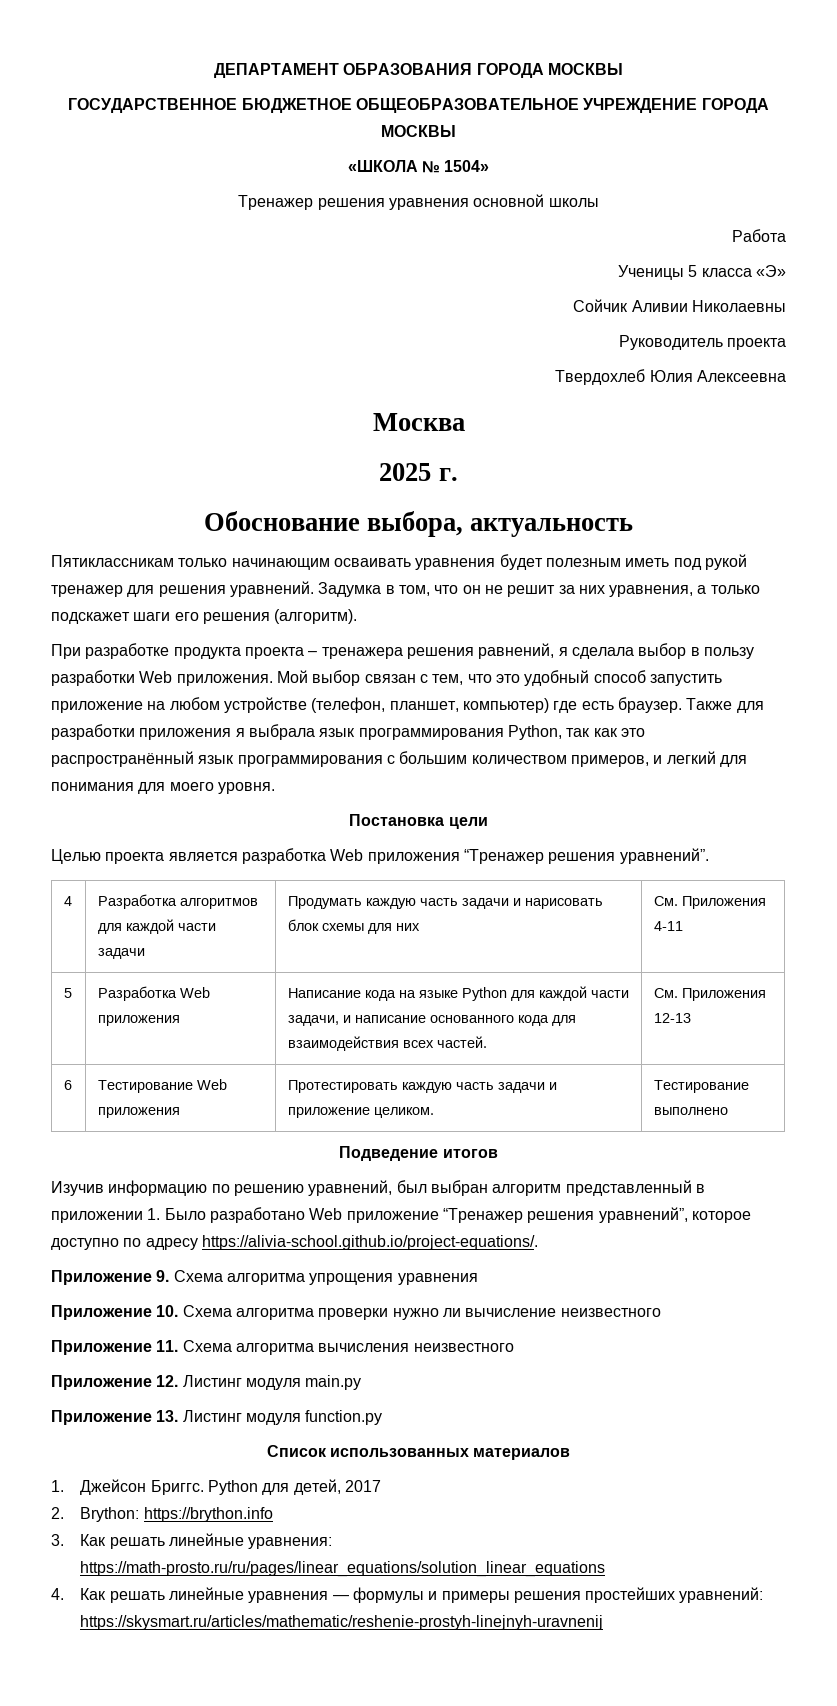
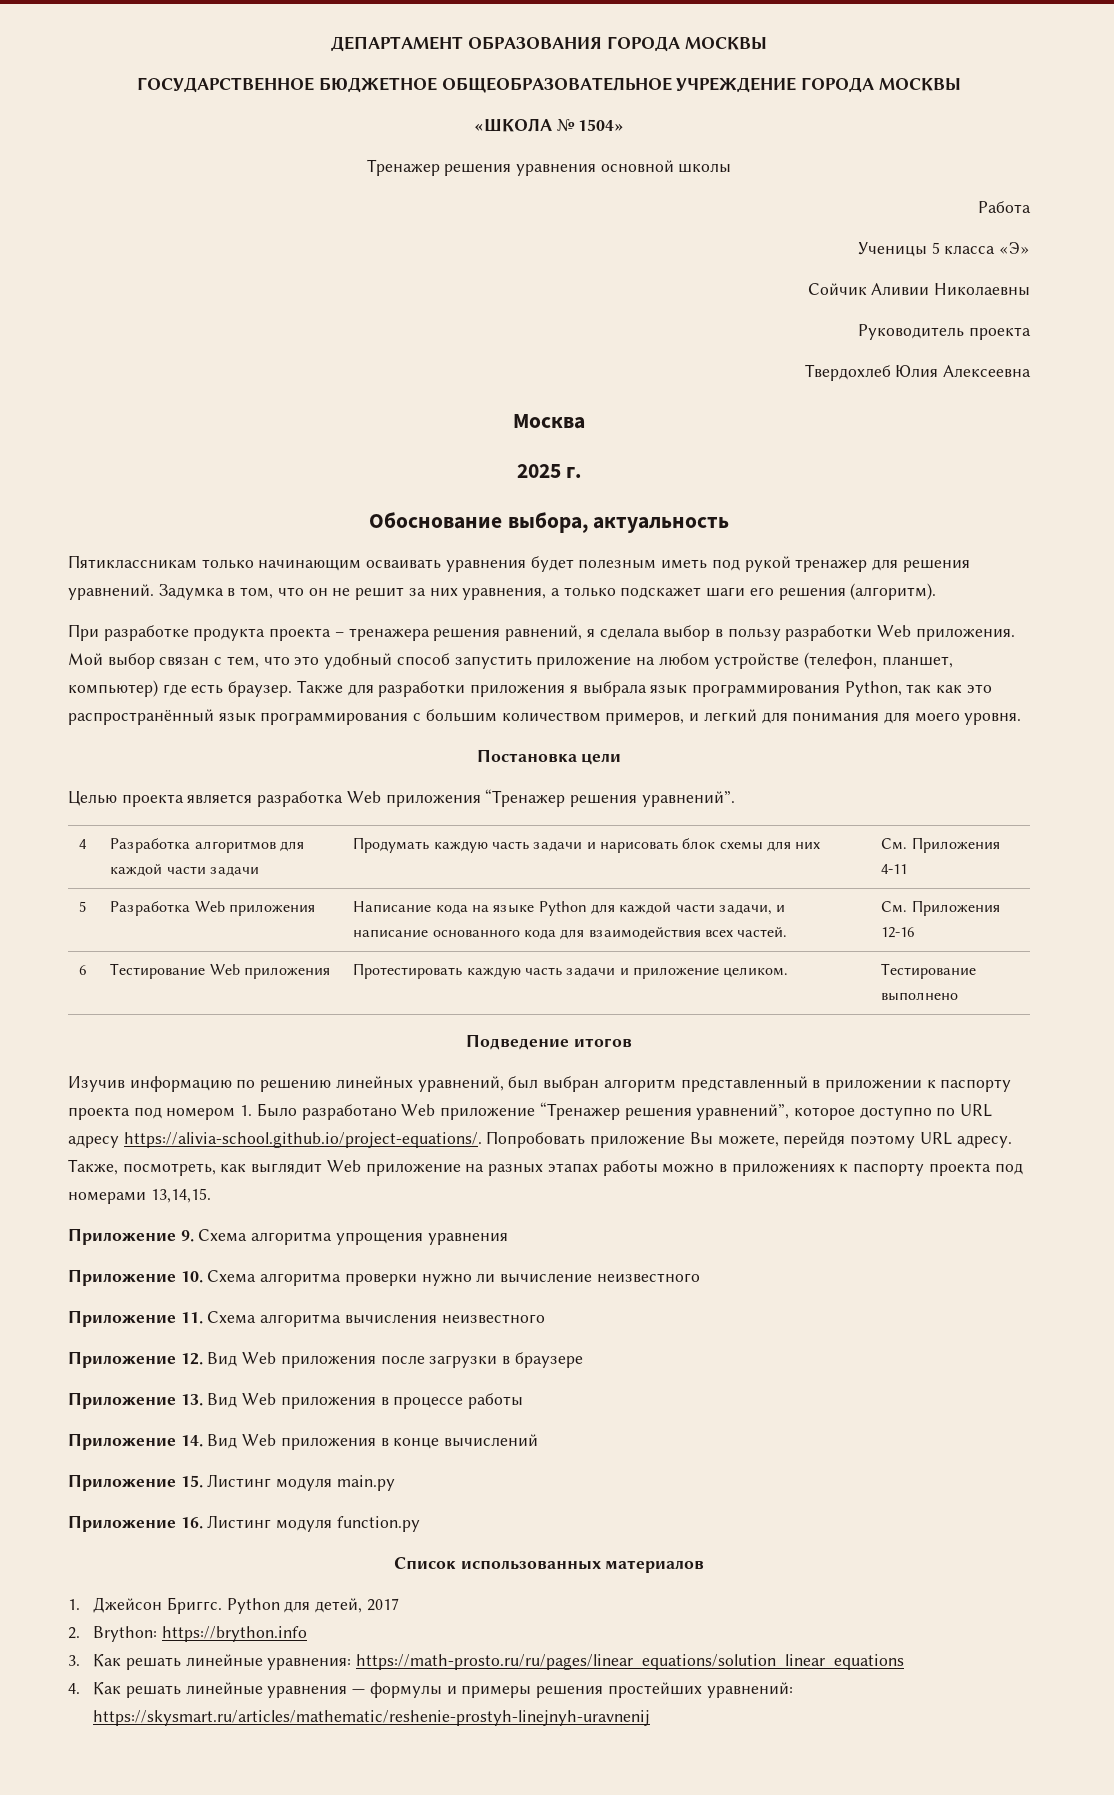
- 5 | Разработка Web приложения | Написание кода на языке Python для каждой части задачи, и написание основанного кода для взаимодействия всех частей. | См. Приложения 12-13
+ 5 | Разработка Web приложения | Написание кода на языке Python для каждой части задачи, и написание основанного кода для взаимодействия всех частей. | См. Приложения 12-16
- Изучив информацию по решению уравнений, был выбран алгоритм представленный в приложении 1. Было разработано Web приложение “Тренажер решения уравнений”, которое доступно по адресу https://alivia-school.github.io/project-equations/.
+ Изучив информацию по решению линейных уравнений, был выбран алгоритм представленный в приложении к паспорту проекта под номером 1. Было разработано Web приложение “Тренажер решения уравнений”, которое доступно по URL адресу https://alivia-school.github.io/project-equations/. Попробовать приложение Вы можете, перейдя поэтому URL адресу. Также, посмотреть, как выглядит Web приложение на разных этапах работы можно в приложениях к паспорту проекта под номерами 13,14,15.
- Приложение 12. Листинг модуля main.py
+ Приложение 12. Вид Web приложения после загрузки в браузере
+ Приложение 13. Вид Web приложения в процессе работы
+ Приложение 14. Вид Web приложения в конце вычислений
+ Приложение 15. Листинг модуля main.py
- Приложение 13. Листинг модуля function.py
+ Приложение 16. Листинг модуля function.py

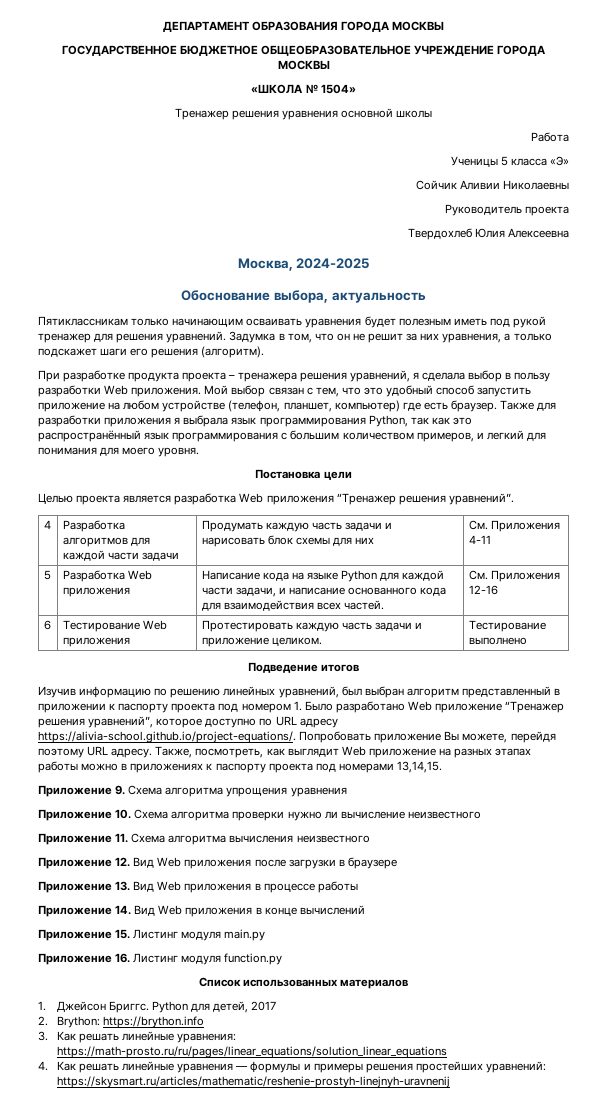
- Москва
- 2025 г.
+ Москва, 2024-2025
- При разработке продукта проекта – тренажера решения равнений, я сделала выбор в пользу разработки Web приложения.
+ При разработке продукта проекта – тренажера решения уравнений, я сделала выбор в пользу разработки Web приложения.

